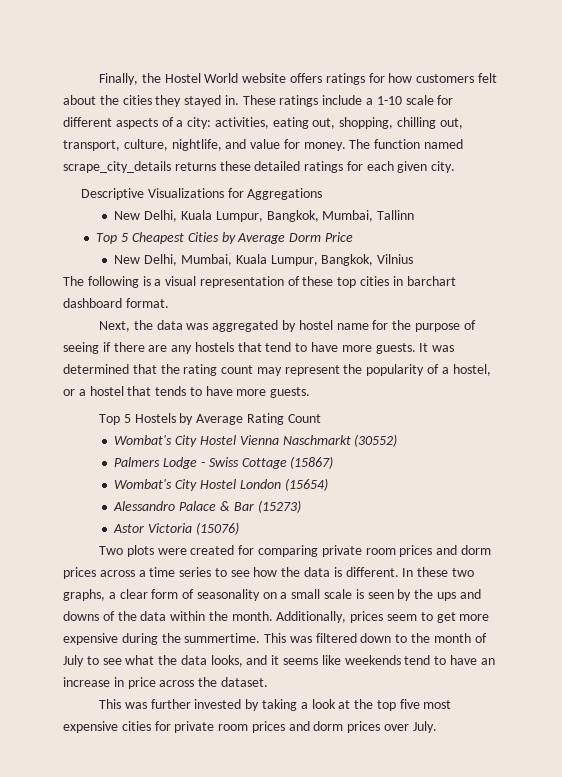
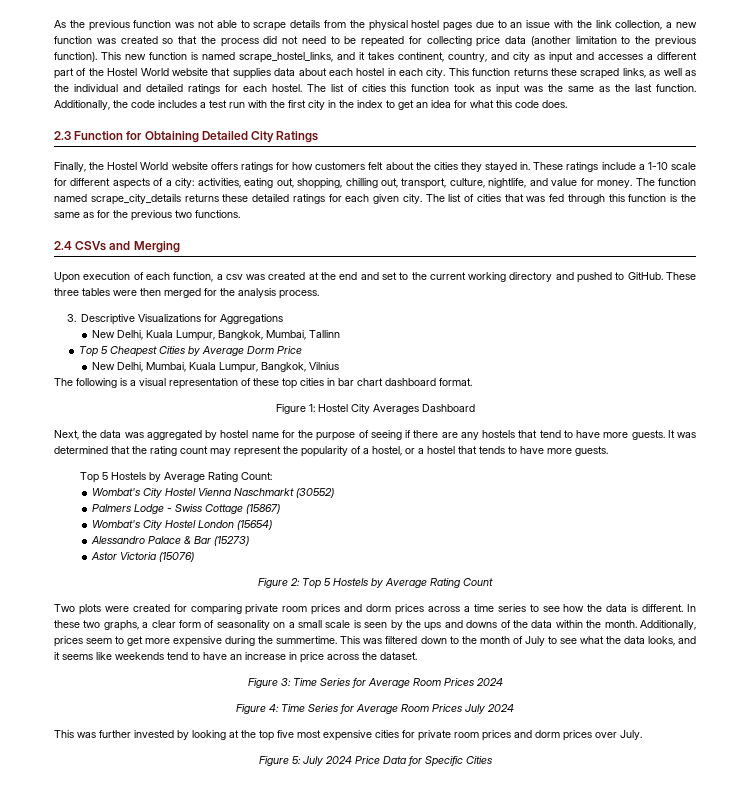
+ As the previous function was not able to scrape details from the physical hostel pages due to an issue with the link collection, a new function was created so that the process did not need to be repeated for collecting price data (another limitation to the previous function). This new function is named scrape_hostel_links, and it takes continent, country, and city as input and accesses a different part of the Hostel World website that supplies data about each hostel in each city. This function returns these scraped links, as well as the individual and detailed ratings for each hostel. The list of cities this function took as input was the same as the last function. Additionally, the code includes a test run with the first city in the index to get an idea for what this code does.
+ 2.3 Function for Obtaining Detailed City Ratings
- The function named scrape_city_details returns these detailed ratings for each given city.
- Descriptive Visualizations for Aggregations
+ The function named scrape_city_details returns these detailed ratings for each given city. The list of cities that was fed through this function is the same as for the previous two functions.
+ 2.4 CSVs and Merging
+ Upon execution of each function, a csv was created at the end and set to the current working directory and pushed to GitHub. These three tables were then merged for the analysis process.
+ 3. Descriptive Visualizations for Aggregations
- The following is a visual representation of these top cities in barchart dashboard format.
+ The following is a visual representation of these top cities in bar chart dashboard format.
+ Figure 1: Hostel City Averages Dashboard
- Top 5 Hostels by Average Rating Count
+ Top 5 Hostels by Average Rating Count:
+ Figure 2: Top 5 Hostels by Average Rating Count
+ Figure 3: Time Series for Average Room Prices 2024
+ Figure 4: Time Series for Average Room Prices July 2024
- This was further invested by taking a look at the top five most expensive cities for private room prices and dorm prices over July.
+ This was further invested by looking at the top five most expensive cities for private room prices and dorm prices over July.
+ Figure 5: July 2024 Price Data for Specific Cities

